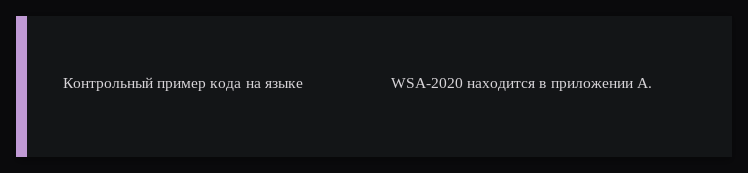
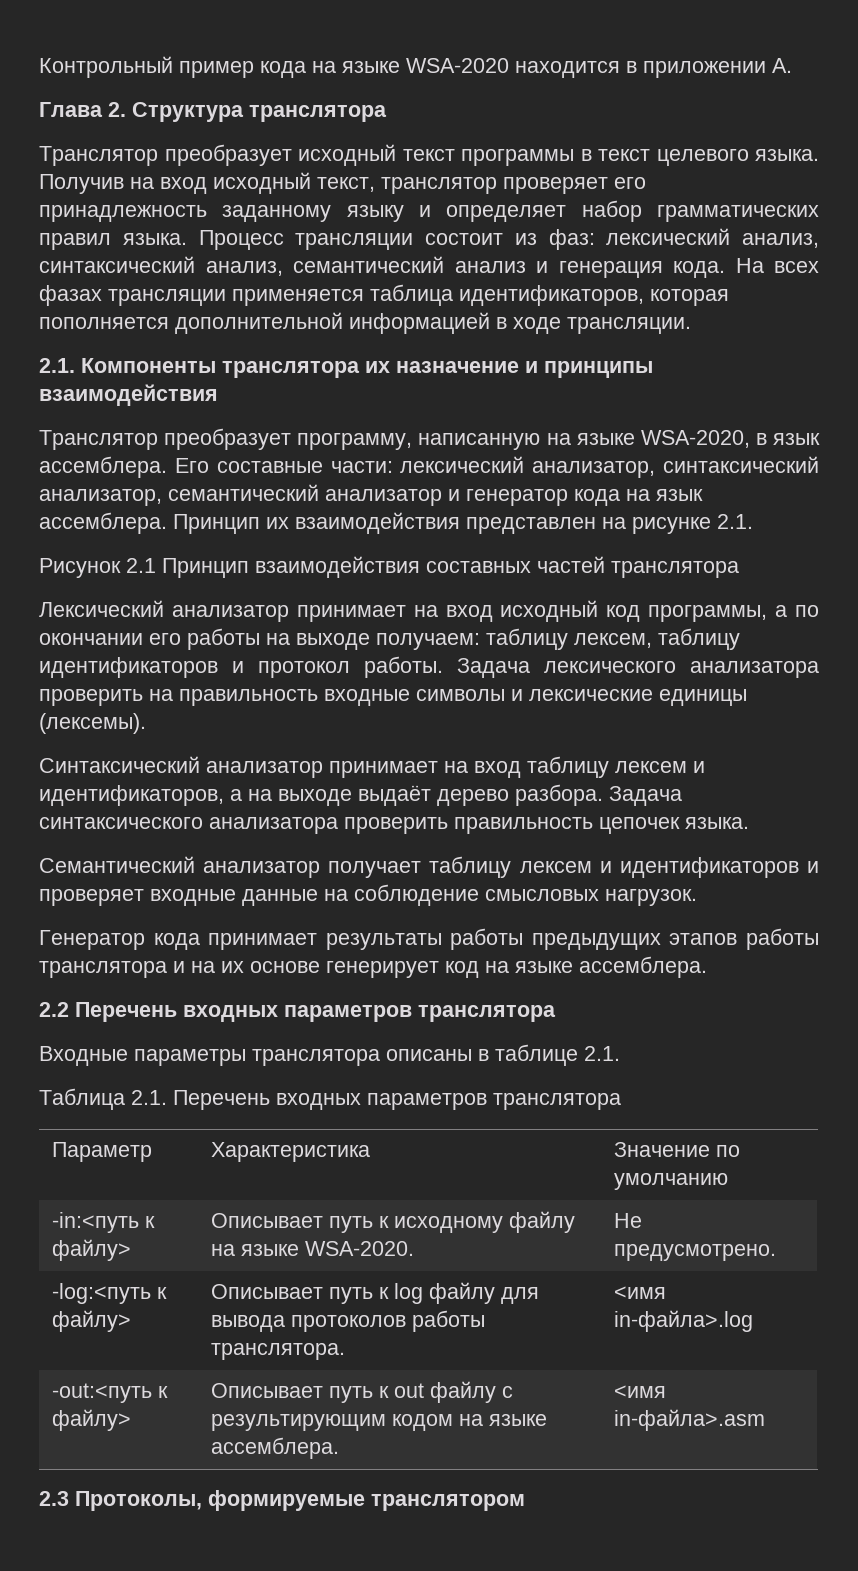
+ Глава 2. Структура транслятора
+ Транслятор преобразует исходный текст программы в текст целевого языка. Получив на вход исходный текст, транслятор проверяет его принадлежность заданному языку и определяет набор грамматических правил языка. Процесс трансляции состоит из фаз: лексический анализ, синтаксический анализ, семантический анализ и генерация кода. На всех фазах трансляции применяется таблица идентификаторов, которая пополняется дополнительной информацией в ходе трансляции.
+ 2.1. Компоненты транслятора их назначение и принципы взаимодействия
+ Транслятор преобразует программу, написанную на языке WSA-2020, в язык ассемблера. Его составные части: лексический анализатор, синтаксический анализатор, семантический анализатор и генератор кода на язык ассемблера. Принцип их взаимодействия представлен на рисунке 2.1.
+ Рисунок 2.1 Принцип взаимодействия составных частей транслятора
+ Лексический анализатор принимает на вход исходный код программы, а по окончании его работы на выходе получаем: таблицу лексем, таблицу идентификаторов и протокол работы. Задача лексического анализатора проверить на правильность входные символы и лексические единицы (лексемы).
+ Синтаксический анализатор принимает на вход таблицу лексем и идентификаторов, а на выходе выдаёт дерево разбора. Задача синтаксического анализатора проверить правильность цепочек языка.
+ Семантический анализатор получает таблицу лексем и идентификаторов и проверяет входные данные на соблюдение смысловых нагрузок.
+ Генератор кода принимает результаты работы предыдущих этапов работы транслятора и на их основе генерирует код на языке ассемблера.
+ 2.2 Перечень входных параметров транслятора
+ Входные параметры транслятора описаны в таблице 2.1.
+ Таблица 2.1. Перечень входных параметров транслятора
+ Параметр | Характеристика | Значение по умолчанию
+ -in:<путь к файлу> | Описывает путь к исходному файлу на языке WSA-2020. | Не предусмотрено.
+ -log:<путь к файлу> | Описывает путь к log файлу для вывода протоколов работы транслятора. | <имя in-файла>.log
+ -out:<путь к файлу> | Описывает путь к out файлу с результирующим кодом на языке ассемблера. | <имя in-файла>.asm
+ 2.3 Протоколы, формируемые транслятором

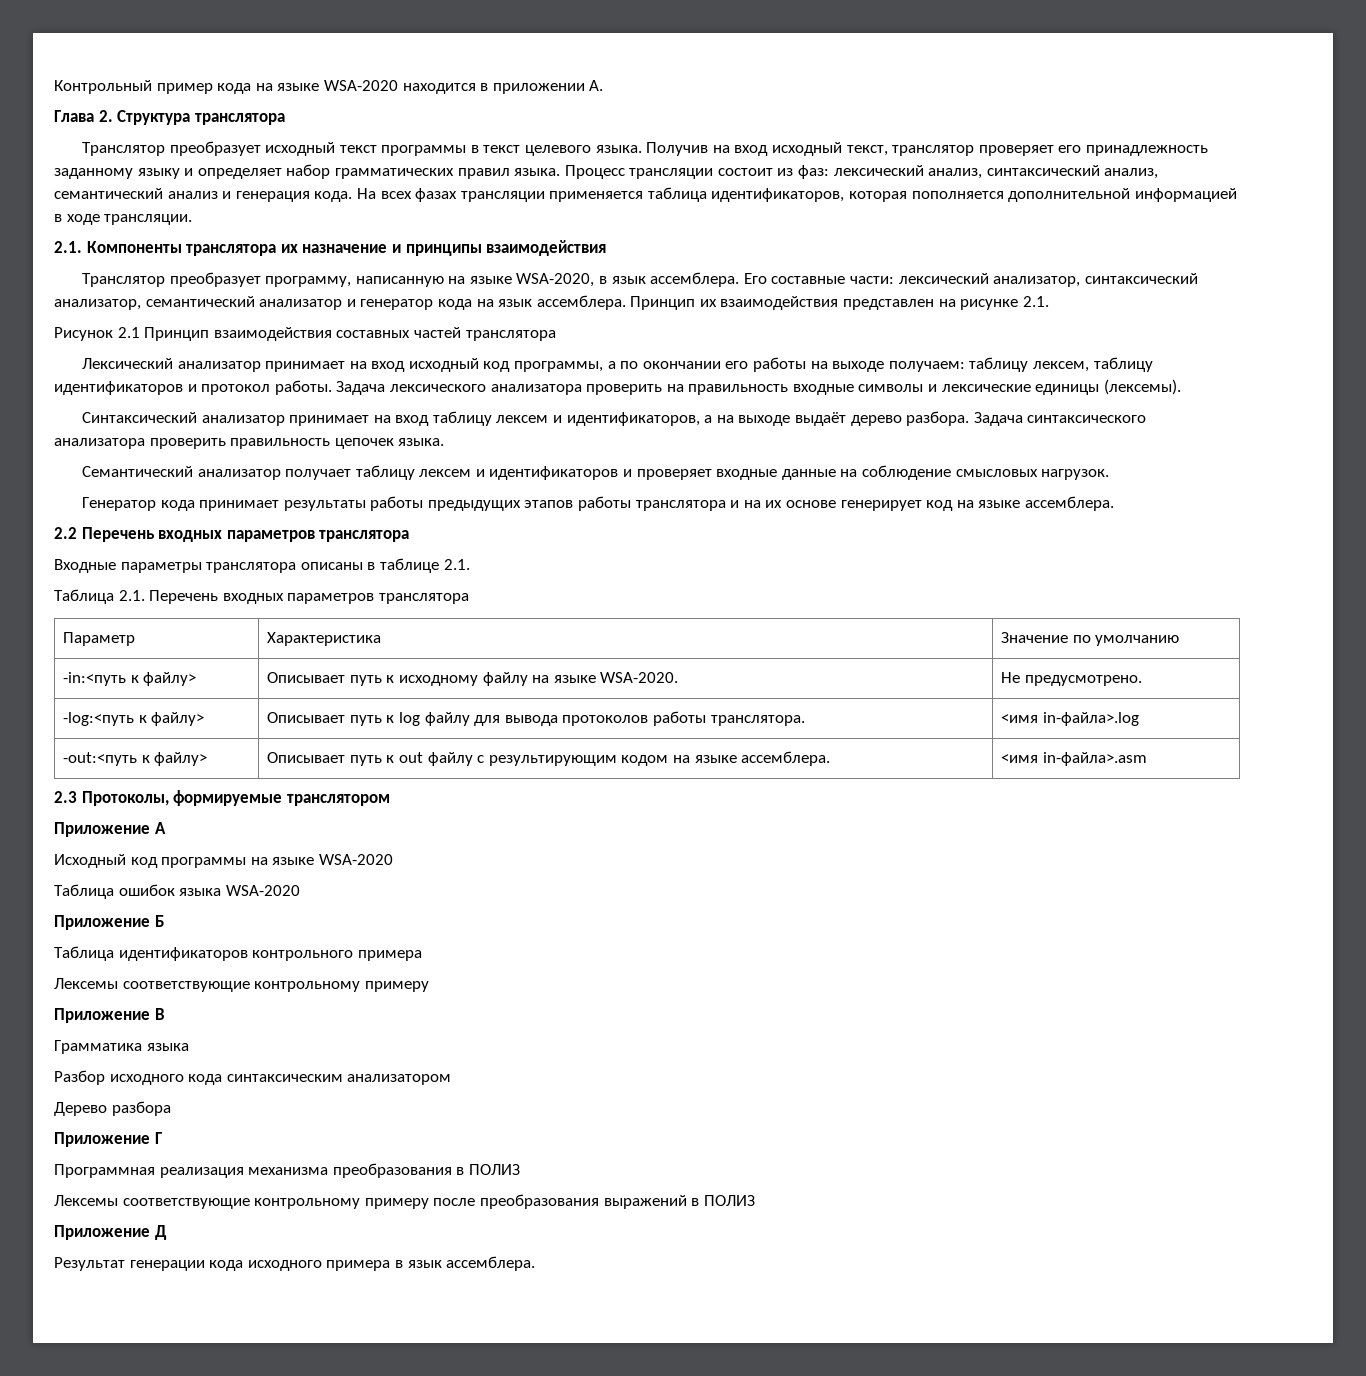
+ Приложение А
+ Исходный код программы на языке WSA-2020
+ Таблица ошибок языка WSA-2020
+ Приложение Б
+ Таблица идентификаторов контрольного примера
+ Лексемы соответствующие контрольному примеру
+ Приложение В
+ Грамматика языка
+ Разбор исходного кода синтаксическим анализатором
+ Дерево разбора
+ Приложение Г
+ Программная реализация механизма преобразования в ПОЛИЗ
+ Лексемы соответствующие контрольному примеру после преобразования выражений в ПОЛИЗ
+ Приложение Д
+ Результат генерации кода исходного примера в язык ассемблера.

